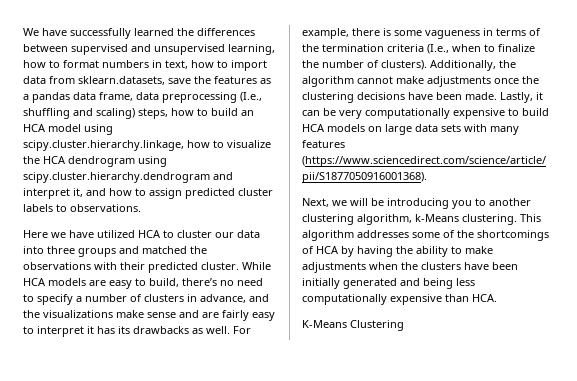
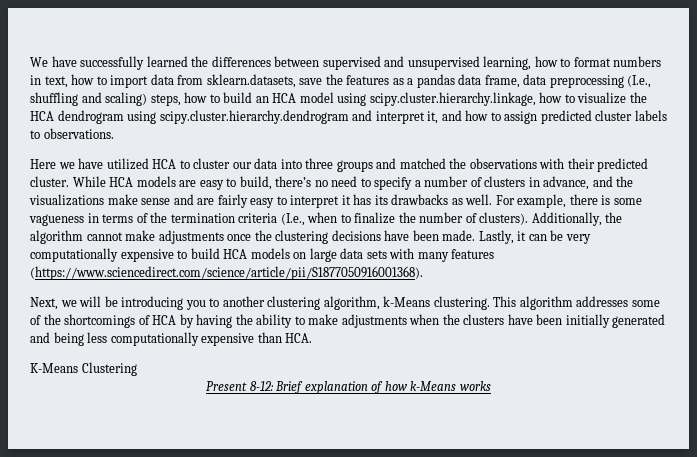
+ Present 8-12: Brief explanation of how k-Means works

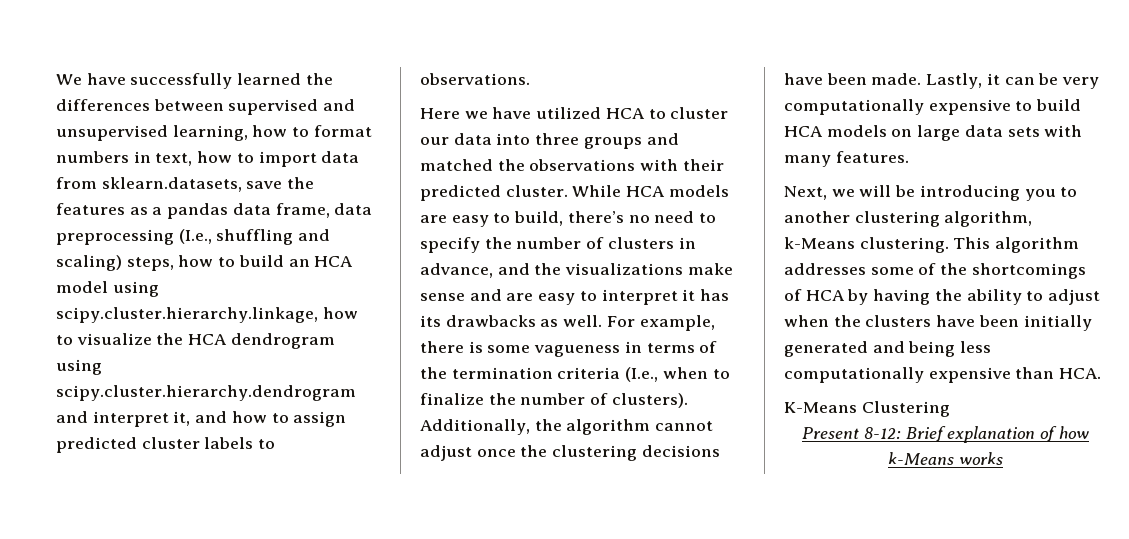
- While HCA models are easy to build, there’s no need to specify a number of clusters in advance, and the visualizations make sense and are fairly easy to interpret it has its drawbacks as well.
+ While HCA models are easy to build, there’s no need to specify the number of clusters in advance, and the visualizations make sense and are easy to interpret it has its drawbacks as well.
- Additionally, the algorithm cannot make adjustments once the clustering decisions have been made.
+ Additionally, the algorithm cannot adjust once the clustering decisions have been made.
- Lastly, it can be very computationally expensive to build HCA models on large data sets with many features (https://www.sciencedirect.com/science/article/pii/S1877050916001368).
+ Lastly, it can be very computationally expensive to build HCA models on large data sets with many features.
- This algorithm addresses some of the shortcomings of HCA by having the ability to make adjustments when the clusters have been initially generated and being less computationally expensive than HCA.
+ This algorithm addresses some of the shortcomings of HCA by having the ability to adjust when the clusters have been initially generated and being less computationally expensive than HCA.

